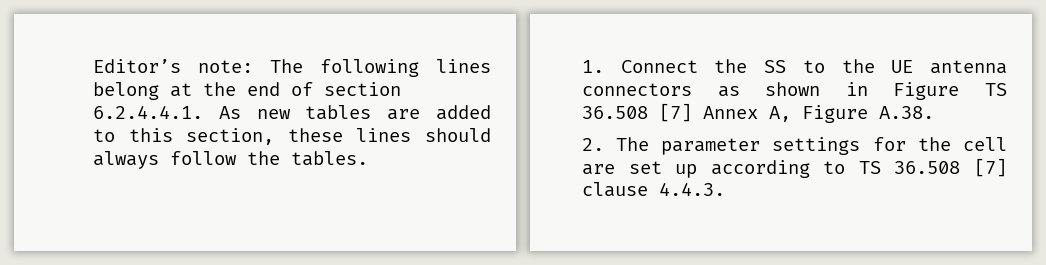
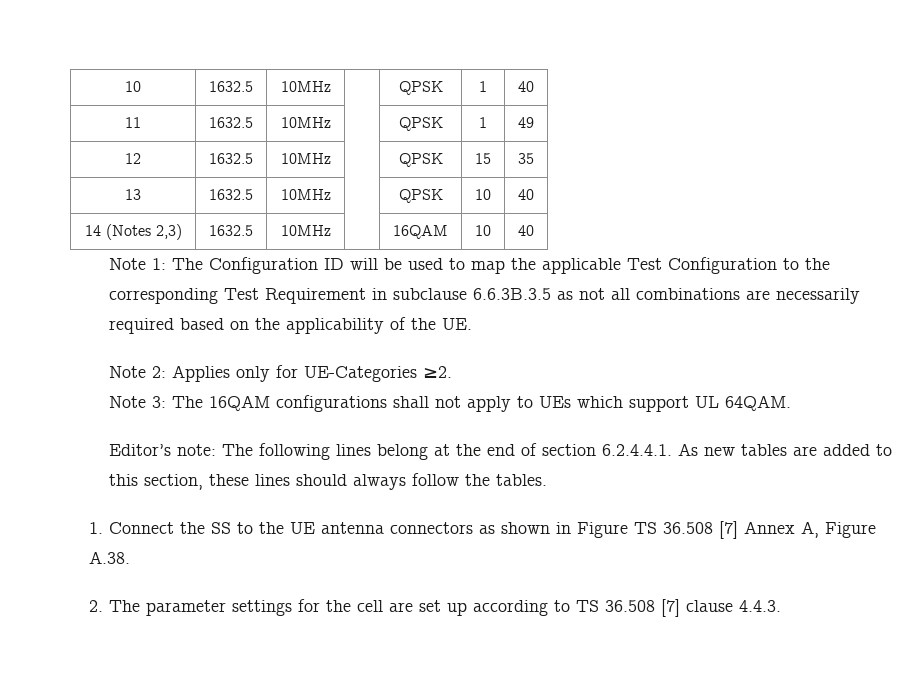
+ 10 | 1632.5 | 10MHz | | QPSK | 1 | 40
+ 11 | 1632.5 | 10MHz | | QPSK | 1 | 49
+ 12 | 1632.5 | 10MHz | | QPSK | 15 | 35
+ 13 | 1632.5 | 10MHz | | QPSK | 10 | 40
+ 14 (Notes 2,3) | 1632.5 | 10MHz | | 16QAM | 10 | 40
+ Note 1: The Configuration ID will be used to map the applicable Test Configuration to the corresponding Test Requirement in subclause 6.6.3B.3.5 as not all combinations are necessarily required based on the applicability of the UE.
+ Note 2: Applies only for UE-Categories ≥2.
+ Note 3: The 16QAM configurations shall not apply to UEs which support UL 64QAM.

